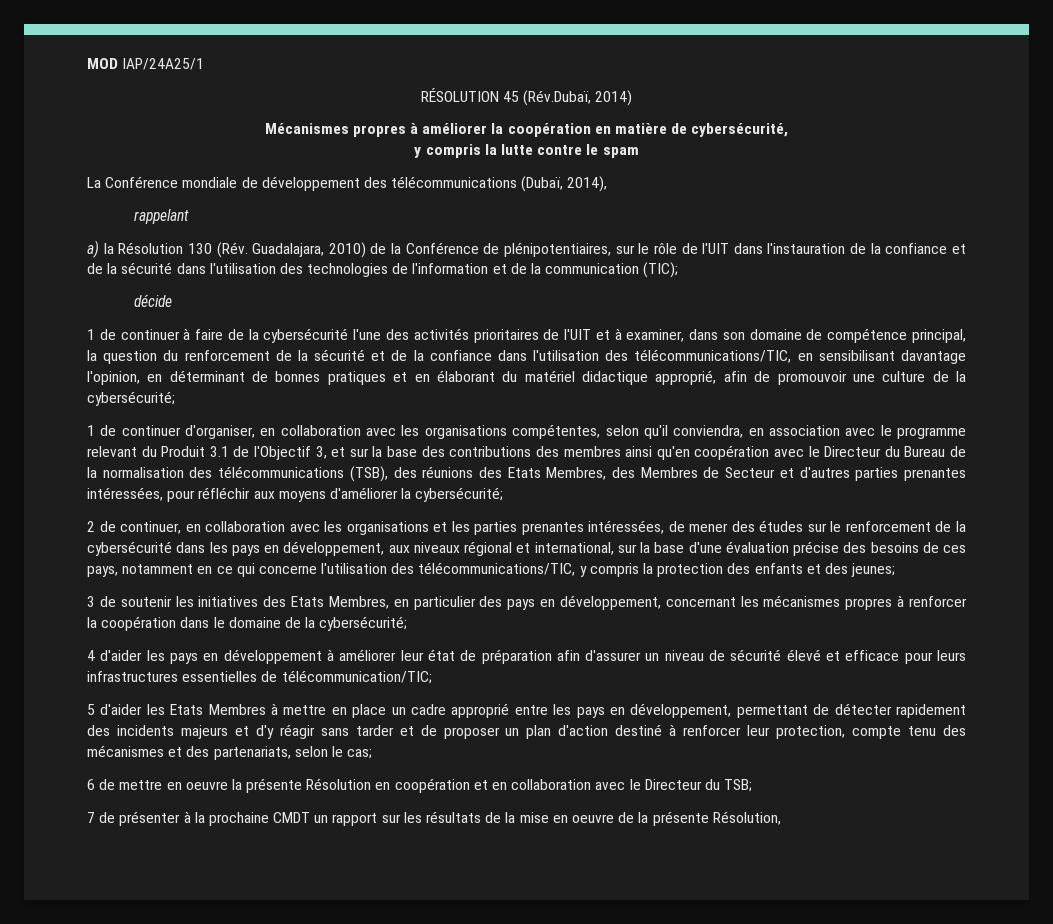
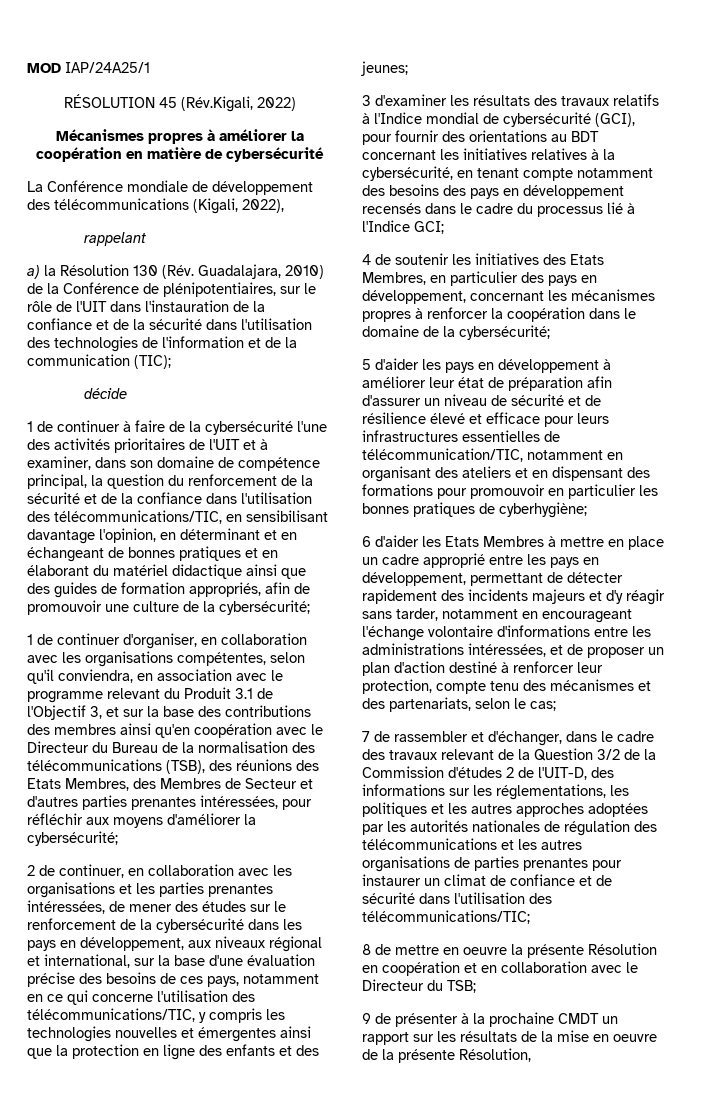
- RÉSOLUTION 45 (Rév.Dubaï, 2014)
+ RÉSOLUTION 45 (Rév.Kigali, 2022)
- Mécanismes propres à améliorer la coopération en matière de cybersécurité,
- y compris la lutte contre le spam
+ Mécanismes propres à améliorer la coopération en matière de cybersécurité
- La Conférence mondiale de développement des télécommunications (Dubaï, 2014),
+ La Conférence mondiale de développement des télécommunications (Kigali, 2022),
- 1 de continuer à faire de la cybersécurité l'une des activités prioritaires de l'UIT et à examiner, dans son domaine de compétence principal, la question du renforcement de la sécurité et de la confiance dans l'utilisation des télécommunications/TIC, en sensibilisant davantage l'opinion, en déterminant de bonnes pratiques et en élaborant du matériel didactique approprié, afin de promouvoir une culture de la cybersécurité;
+ 1 de continuer à faire de la cybersécurité l'une des activités prioritaires de l'UIT et à examiner, dans son domaine de compétence principal, la question du renforcement de la sécurité et de la confiance dans l'utilisation des télécommunications/TIC, en sensibilisant davantage l'opinion, en déterminant et en échangeant de bonnes pratiques et en élaborant du matériel didactique ainsi que des guides de formation appropriés, afin de promouvoir une culture de la cybersécurité;
- 2 de continuer, en collaboration avec les organisations et les parties prenantes intéressées, de mener des études sur le renforcement de la cybersécurité dans les pays en développement, aux niveaux régional et international, sur la base d'une évaluation précise des besoins de ces pays, notamment en ce qui concerne l'utilisation des télécommunications/TIC, y compris la protection des enfants et des jeunes;
+ 2 de continuer, en collaboration avec les organisations et les parties prenantes intéressées, de mener des études sur le renforcement de la cybersécurité dans les pays en développement, aux niveaux régional et international, sur la base d'une évaluation précise des besoins de ces pays, notamment en ce qui concerne l'utilisation des télécommunications/TIC, y compris les technologies nouvelles et émergentes ainsi que la protection en ligne des enfants et des jeunes;
- 3 de soutenir les initiatives des Etats Membres, en particulier des pays en développement, concernant les mécanismes propres à renforcer la coopération dans le domaine de la cybersécurité;
+ 3 d'examiner les résultats des travaux relatifs à l'Indice mondial de cybersécurité (GCI), pour fournir des orientations au BDT concernant les initiatives relatives à la cybersécurité, en tenant compte notamment des besoins des pays en développement recensés dans le cadre du processus lié à l'Indice GCI;
+ 4 de soutenir les initiatives des Etats Membres, en particulier des pays en développement, concernant les mécanismes propres à renforcer la coopération dans le domaine de la cybersécurité;
- 4 d'aider les pays en développement à améliorer leur état de préparation afin d'assurer un niveau de sécurité élevé et efficace pour leurs infrastructures essentielles de télécommunication/TIC;
- 5 d'aider les Etats Membres à mettre en place un cadre approprié entre les pays en développement, permettant de détecter rapidement des incidents majeurs et d'y réagir sans tarder et de proposer un plan d'action destiné à renforcer leur protection, compte tenu des mécanismes et des partenariats, selon le cas;
+ 5 d'aider les pays en développement à améliorer leur état de préparation afin d'assurer un niveau de sécurité et de résilience élevé et efficace pour leurs infrastructures essentielles de télécommunication/TIC, notamment en organisant des ateliers et en dispensant des formations pour promouvoir en particulier les bonnes pratiques de cyberhygiène;
+ 6 d'aider les Etats Membres à mettre en place un cadre approprié entre les pays en développement, permettant de détecter rapidement des incidents majeurs et d'y réagir sans tarder, notamment en encourageant l'échange volontaire d'informations entre les administrations intéressées, et de proposer un plan d'action destiné à renforcer leur protection, compte tenu des mécanismes et des partenariats, selon le cas;
- 6 de mettre en oeuvre la présente Résolution en coopération et en collaboration avec le Directeur du TSB;
+ 7 de rassembler et d'échanger, dans le cadre des travaux relevant de la Question 3/2 de la Commission d'études 2 de l'UIT-D, des informations sur les réglementations, les politiques et les autres approches adoptées par les autorités nationales de régulation des télécommunications et les autres organisations de parties prenantes pour instaurer un climat de confiance et de sécurité dans l'utilisation des télécommunications/TIC;
+ 8 de mettre en oeuvre la présente Résolution en coopération et en collaboration avec le Directeur du TSB;
- 7 de présenter à la prochaine CMDT un rapport sur les résultats de la mise en oeuvre de la présente Résolution,
+ 9 de présenter à la prochaine CMDT un rapport sur les résultats de la mise en oeuvre de la présente Résolution,

